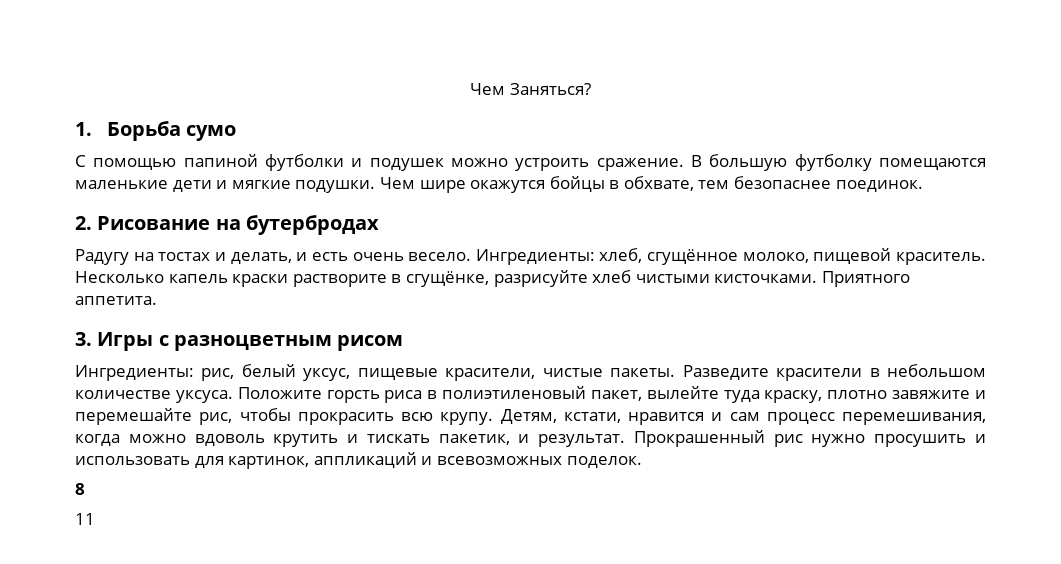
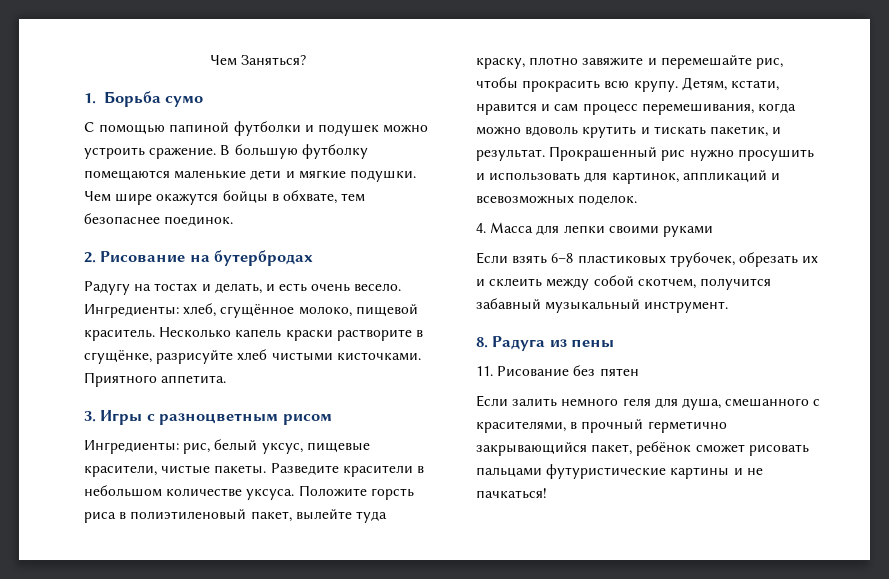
- 8
- 11
+ 4. Масса для лепки своими руками
+ Если взять 6–8 пластиковых трубочек, обрезать их и склеить между собой скотчем, получится забавный музыкальный инструмент.
+ 8. Радуга из пены
+ 11. Рисование без пятен
+ Если залить немного геля для душа, смешанного с красителями, в прочный герметично закрывающийся пакет, ребёнок сможет рисовать пальцами футуристические картины и не пачкаться!

